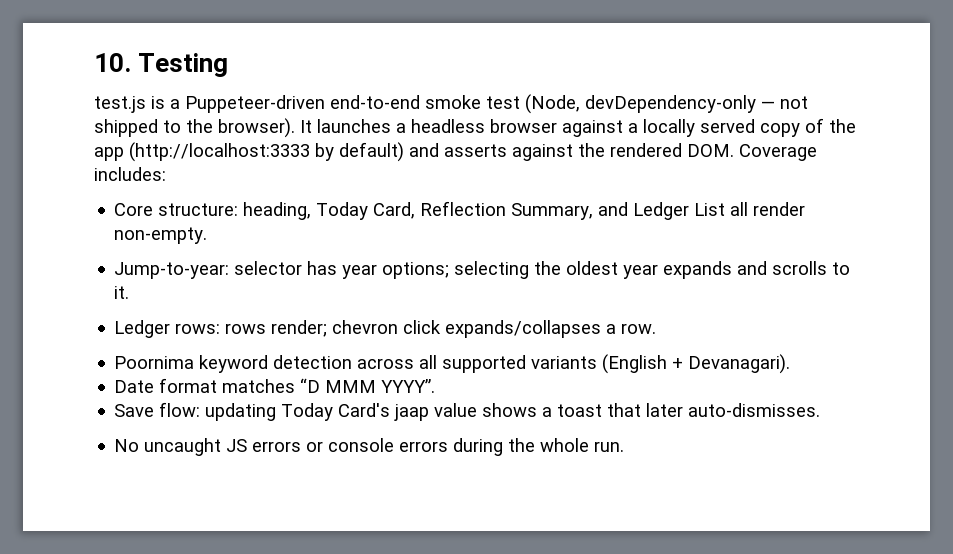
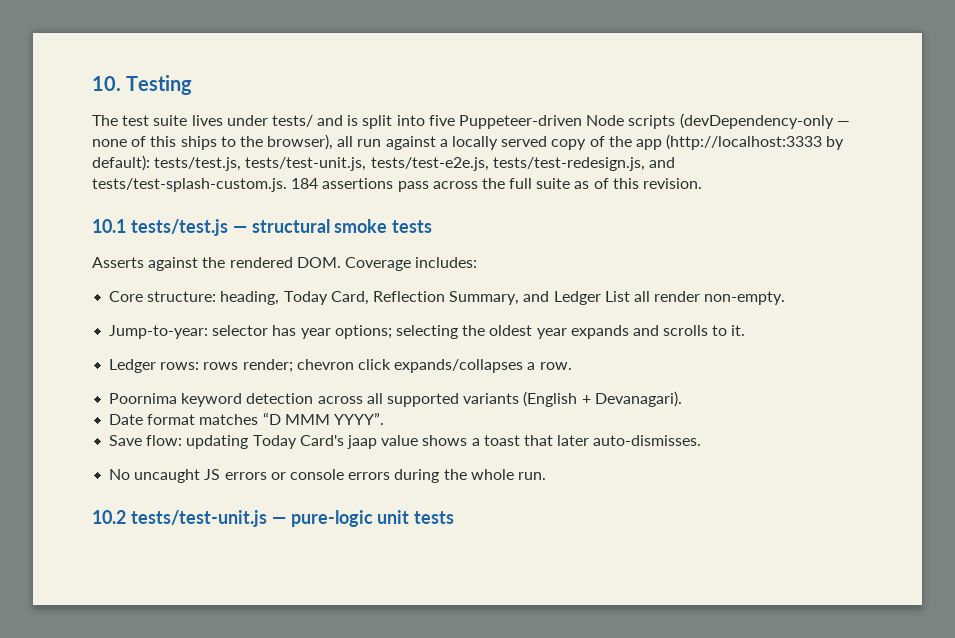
- test.js is a Puppeteer-driven end-to-end smoke test (Node, devDependency-only — not shipped to the browser). It launches a headless browser against a locally served copy of the app (http://localhost:3333 by default) and asserts against the rendered DOM. Coverage includes:
+ The test suite lives under tests/ and is split into five Puppeteer-driven Node scripts (devDependency-only — none of this ships to the browser), all run against a locally served copy of the app (http://localhost:3333 by default): tests/test.js, tests/test-unit.js, tests/test-e2e.js, tests/test-redesign.js, and tests/test-splash-custom.js. 184 assertions pass across the full suite as of this revision.
+ 10.1 tests/test.js — structural smoke tests
+ Asserts against the rendered DOM. Coverage includes:
+ 10.2 tests/test-unit.js — pure-logic unit tests

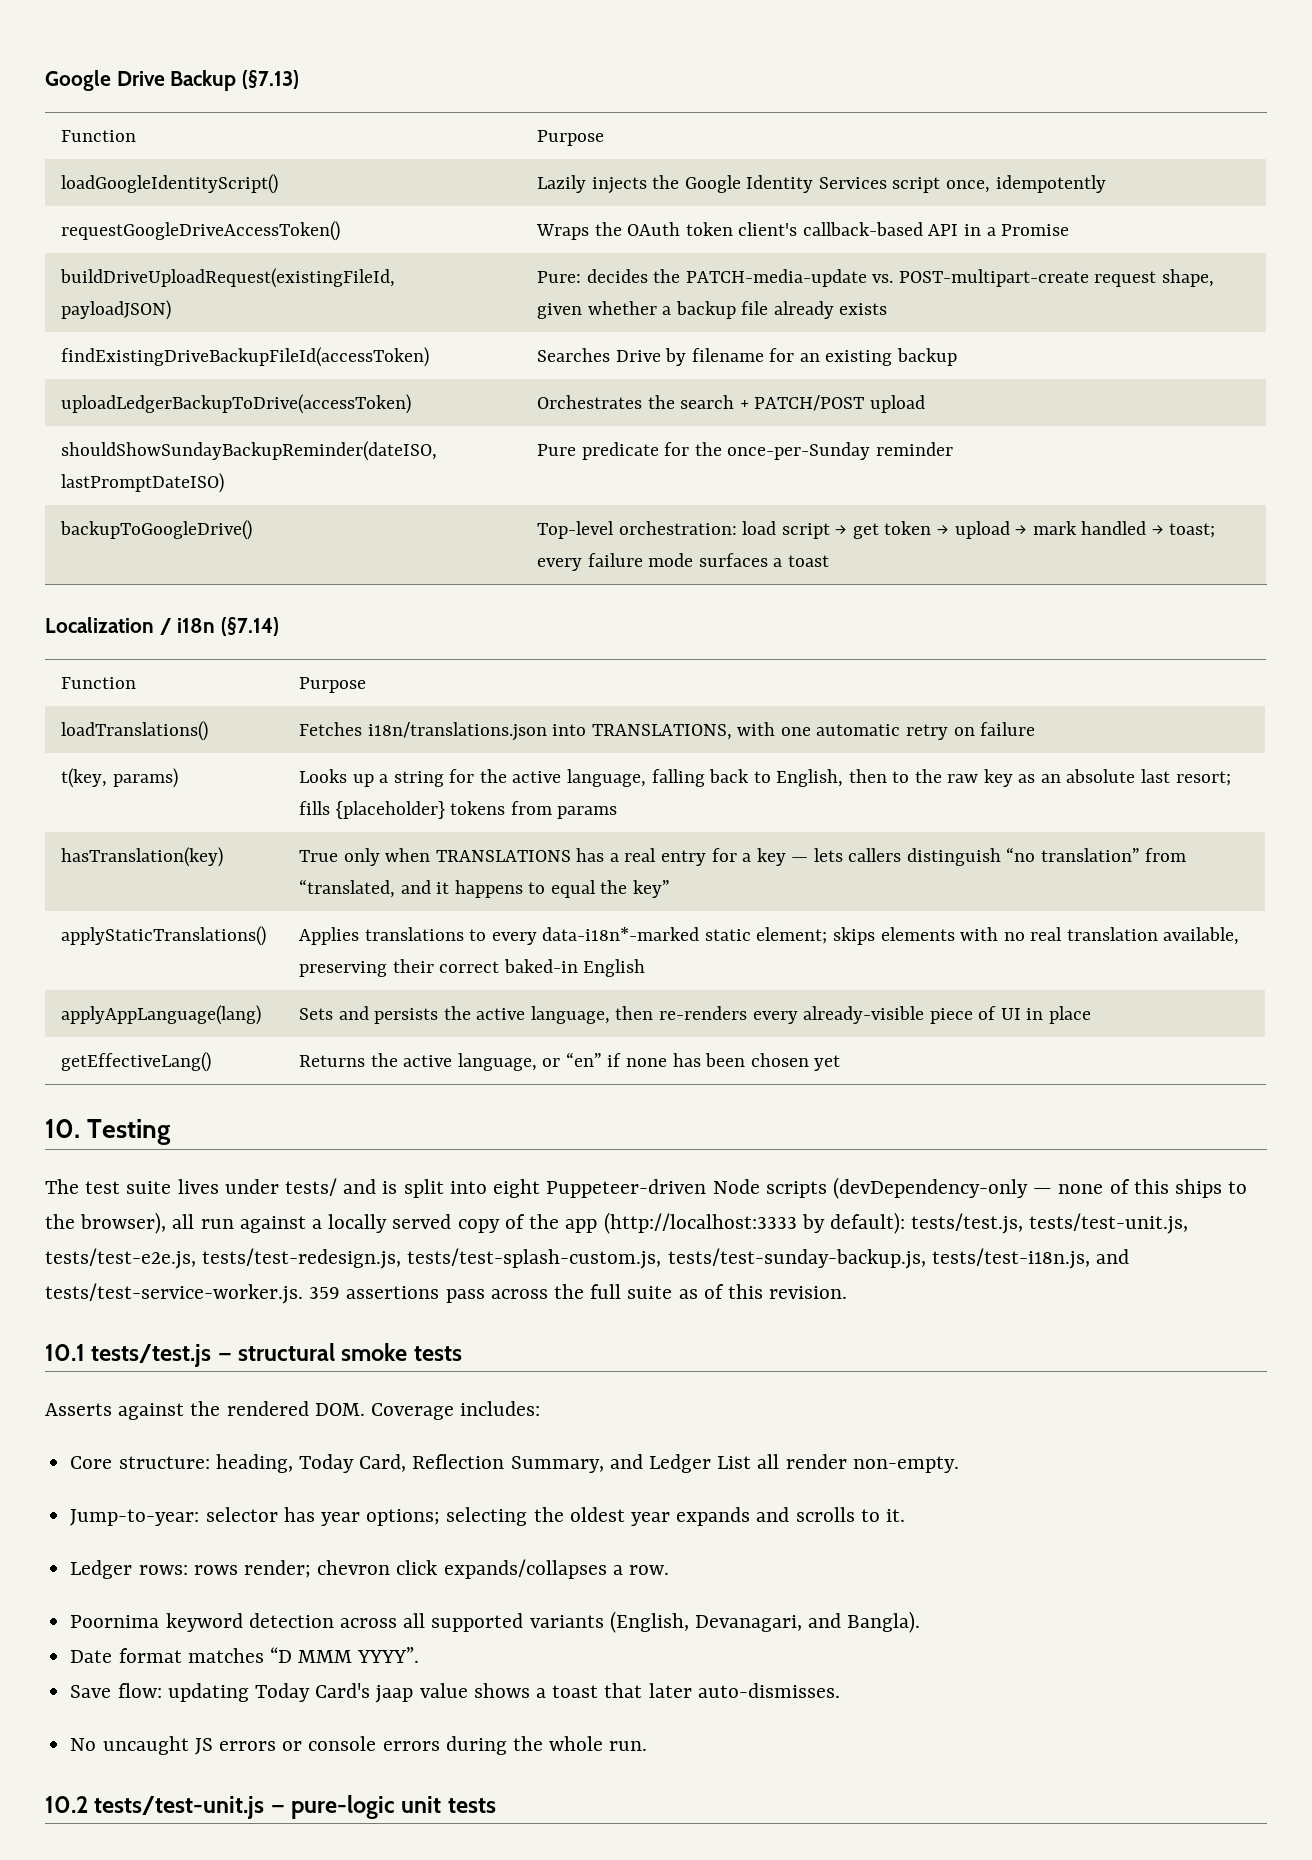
+ Google Drive Backup (§7.13)
+ Function | Purpose
+ loadGoogleIdentityScript() | Lazily injects the Google Identity Services script once, idempotently
+ requestGoogleDriveAccessToken() | Wraps the OAuth token client's callback-based API in a Promise
+ buildDriveUploadRequest(existingFileId, payloadJSON) | Pure: decides the PATCH-media-update vs. POST-multipart-create request shape, given whether a backup file already exists
+ findExistingDriveBackupFileId(accessToken) | Searches Drive by filename for an existing backup
+ uploadLedgerBackupToDrive(accessToken) | Orchestrates the search + PATCH/POST upload
+ shouldShowSundayBackupReminder(dateISO, lastPromptDateISO) | Pure predicate for the once-per-Sunday reminder
+ backupToGoogleDrive() | Top-level orchestration: load script → get token → upload → mark handled → toast; every failure mode surfaces a toast
+ Localization / i18n (§7.14)
+ Function | Purpose
+ loadTranslations() | Fetches i18n/translations.json into TRANSLATIONS, with one automatic retry on failure
+ t(key, params) | Looks up a string for the active language, falling back to English, then to the raw key as an absolute last resort; fills {placeholder} tokens from params
+ hasTranslation(key) | True only when TRANSLATIONS has a real entry for a key — lets callers distinguish “no translation” from “translated, and it happens to equal the key”
+ applyStaticTranslations() | Applies translations to every data-i18n*-marked static element; skips elements with no real translation available, preserving their correct baked-in English
+ applyAppLanguage(lang) | Sets and persists the active language, then re-renders every already-visible piece of UI in place
+ getEffectiveLang() | Returns the active language, or “en” if none has been chosen yet
- The test suite lives under tests/ and is split into five Puppeteer-driven Node scripts (devDependency-only — none of this ships to the browser), all run against a locally served copy of the app (http://localhost:3333 by default): tests/test.js, tests/test-unit.js, tests/test-e2e.js, tests/test-redesign.js, and tests/test-splash-custom.js. 184 assertions pass across the full suite as of this revision.
+ The test suite lives under tests/ and is split into eight Puppeteer-driven Node scripts (devDependency-only — none of this ships to the browser), all run against a locally served copy of the app (http://localhost:3333 by default): tests/test.js, tests/test-unit.js, tests/test-e2e.js, tests/test-redesign.js, tests/test-splash-custom.js, tests/test-sunday-backup.js, tests/test-i18n.js, and tests/test-service-worker.js. 359 assertions pass across the full suite as of this revision.
- Poornima keyword detection across all supported variants (English + Devanagari).
+ Poornima keyword detection across all supported variants (English, Devanagari, and Bangla).

